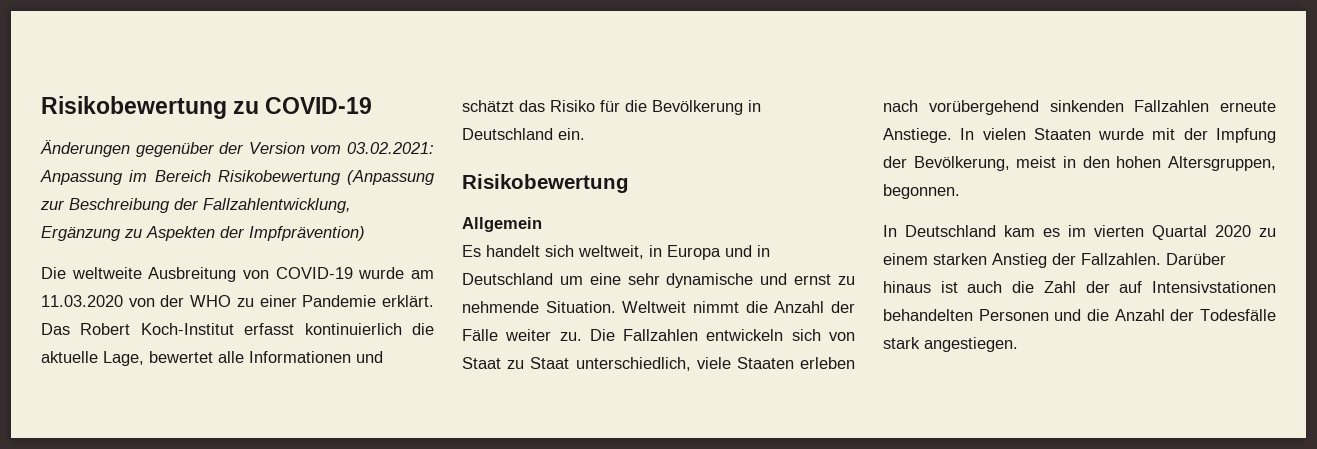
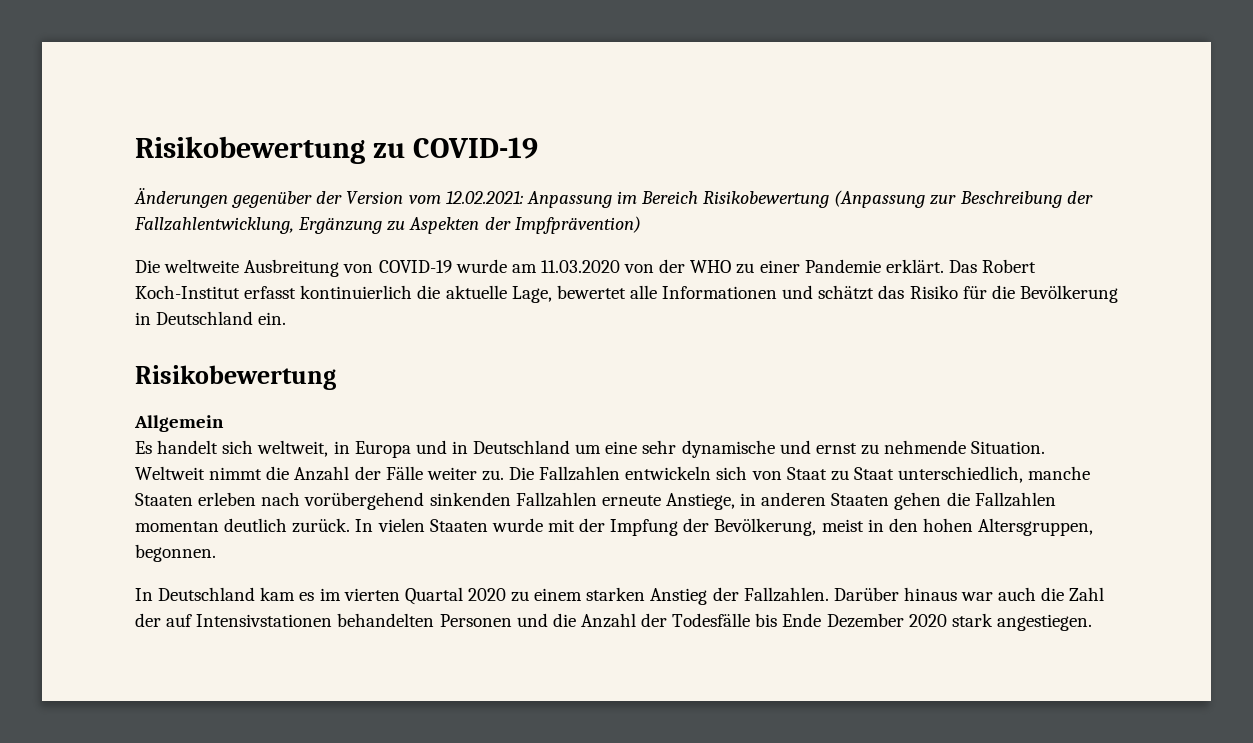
- Änderungen gegenüber der Version vom 03.02.2021: Anpassung im Bereich Risikobewertung (Anpassung zur Beschreibung der Fallzahlentwicklung, Ergänzung zu Aspekten der Impfprävention)
+ Änderungen gegenüber der Version vom 12.02.2021: Anpassung im Bereich Risikobewertung (Anpassung zur Beschreibung der Fallzahlentwicklung, Ergänzung zu Aspekten der Impfprävention)
- Die Fallzahlen entwickeln sich von Staat zu Staat unterschiedlich, viele Staaten erleben nach vorübergehend sinkenden Fallzahlen erneute Anstiege.
+ Die Fallzahlen entwickeln sich von Staat zu Staat unterschiedlich, manche Staaten erleben nach vorübergehend sinkenden Fallzahlen erneute Anstiege, in anderen Staaten gehen die Fallzahlen momentan deutlich zurück.
- Darüber hinaus ist auch die Zahl der auf Intensivstationen behandelten Personen und die Anzahl der Todesfälle stark angestiegen.
+ Darüber hinaus war auch die Zahl der auf Intensivstationen behandelten Personen und die Anzahl der Todesfälle bis Ende Dezember 2020 stark angestiegen.

